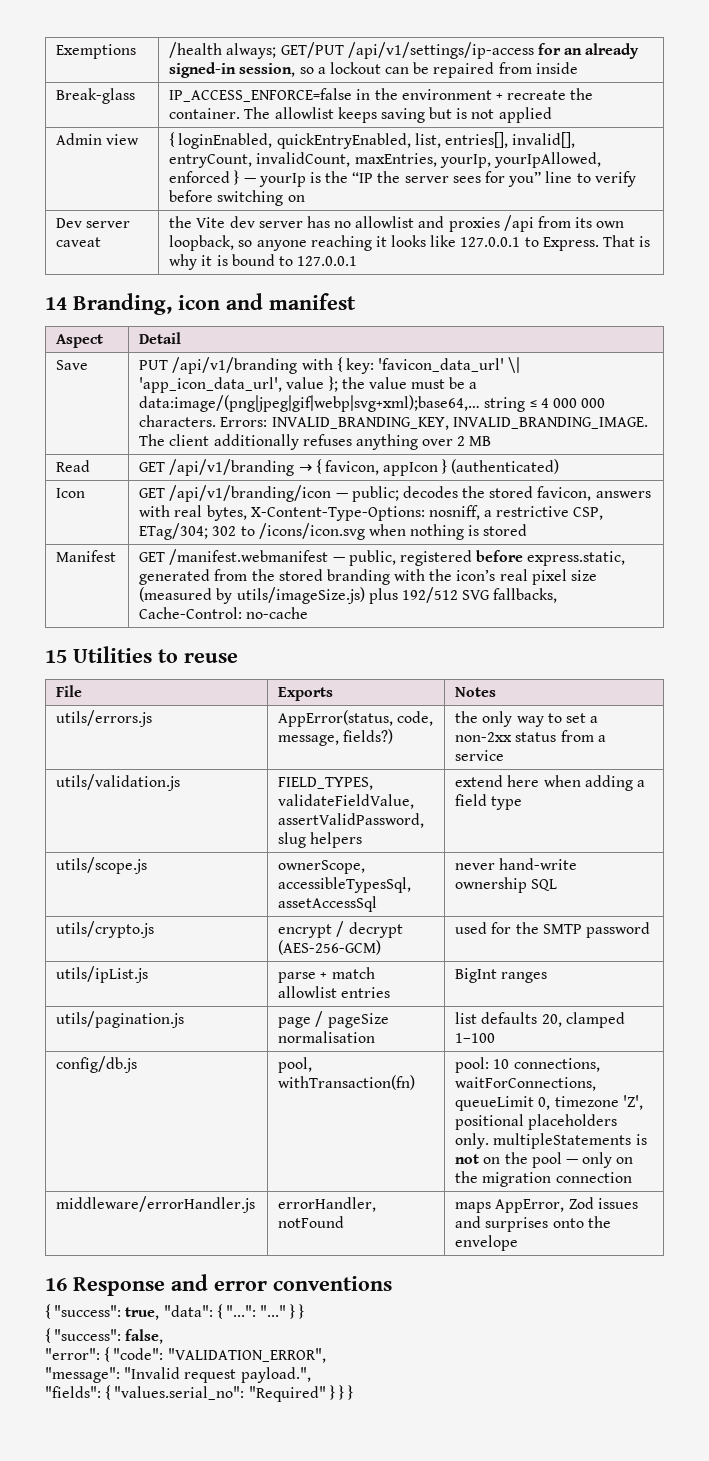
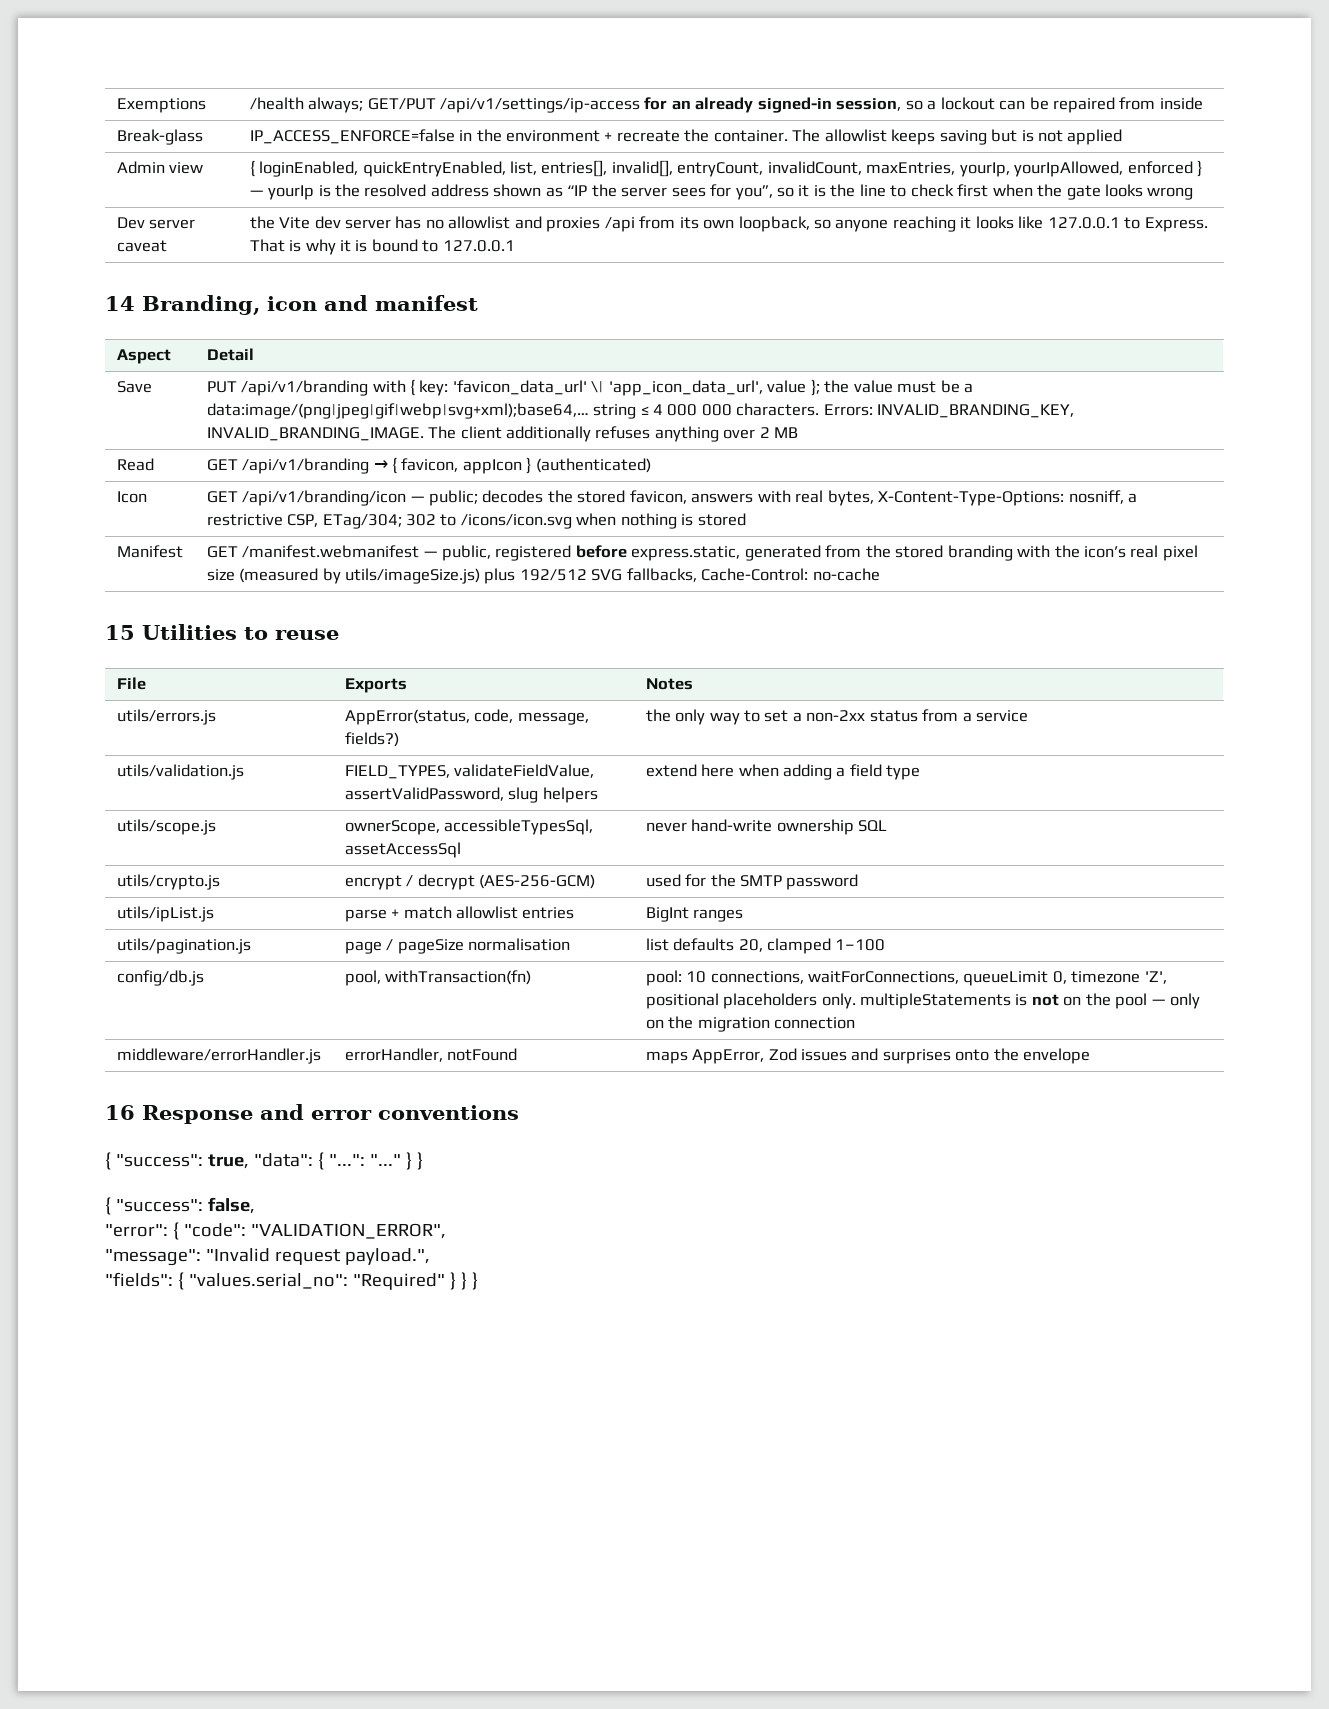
- { loginEnabled, quickEntryEnabled, list, entries[], invalid[], entryCount, invalidCount, maxEntries, yourIp, yourIpAllowed, enforced } — yourIp is the “IP the server sees for you” line to verify before switching on
+ { loginEnabled, quickEntryEnabled, list, entries[], invalid[], entryCount, invalidCount, maxEntries, yourIp, yourIpAllowed, enforced } — yourIp is the resolved address shown as “IP the server sees for you”, so it is the line to check first when the gate looks wrong

